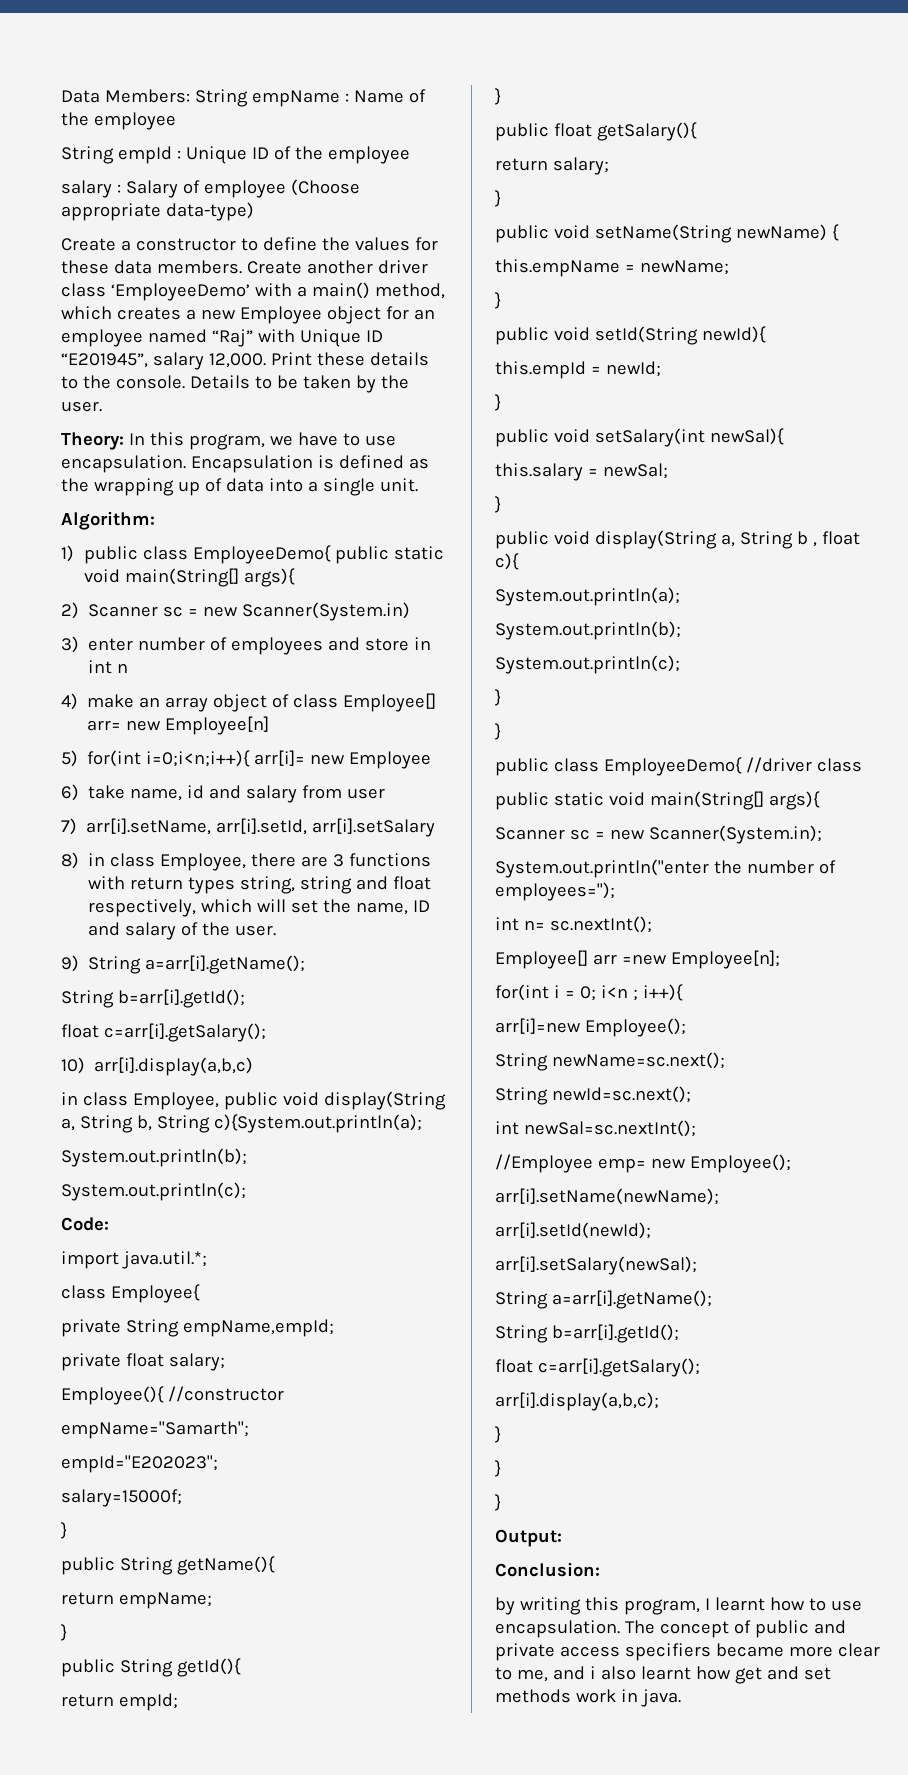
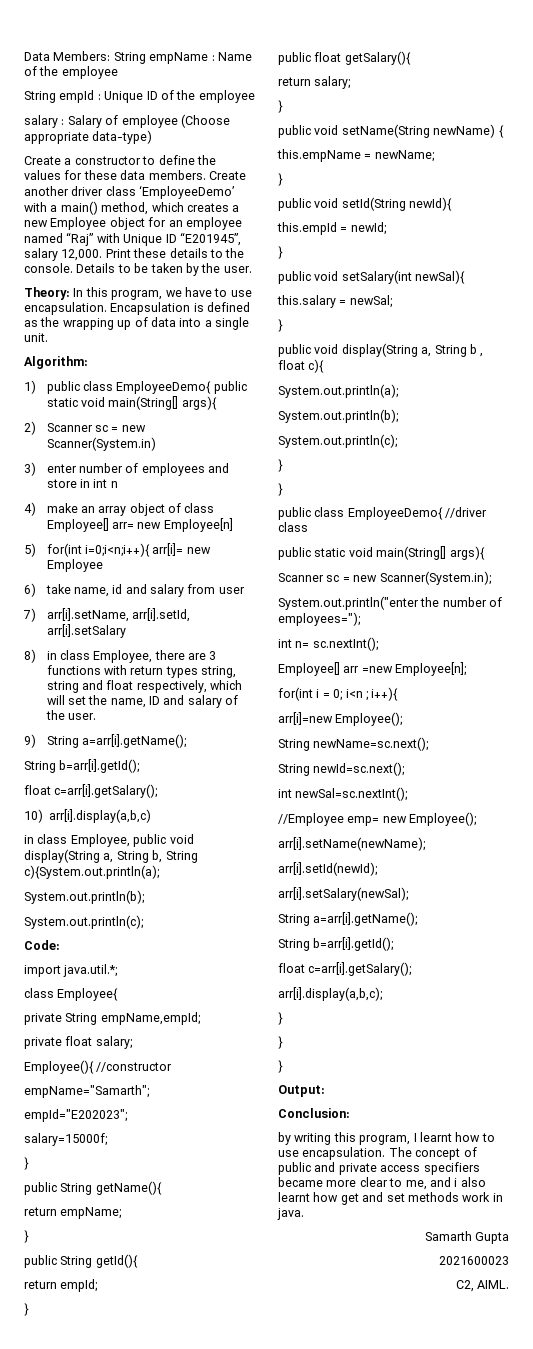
+ Samarth Gupta
+ 2021600023
+ C2, AIML.

